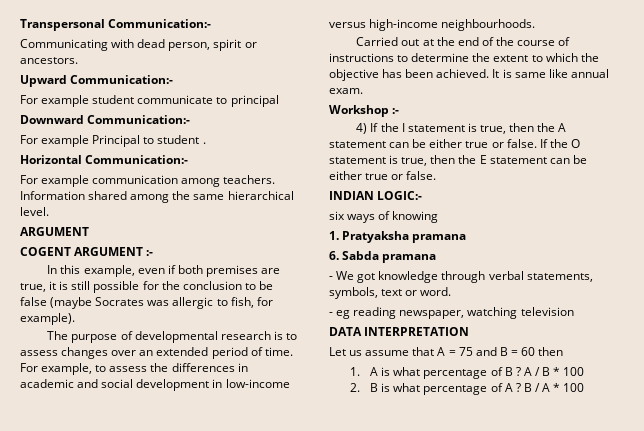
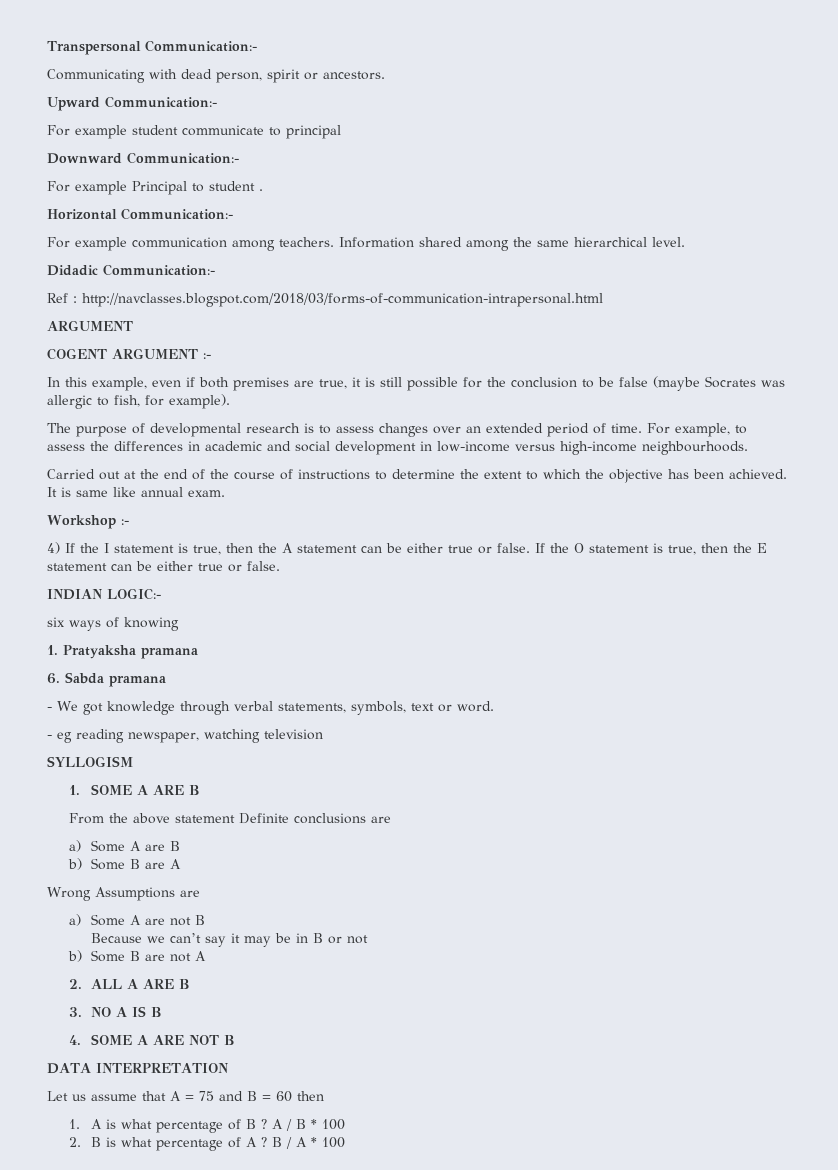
+ Didadic Communication:-
+ Ref : http://navclasses.blogspot.com/2018/03/forms-of-communication-intrapersonal.html
+ SYLLOGISM
+ 1. SOME A ARE B
+ From the above statement Definite conclusions are
+ a) Some A are B
+ b) Some B are A
+ Wrong Assumptions are
+ a) Some A are not B
+ Because we can’t say it may be in B or not
+ b) Some B are not A
+ 2. ALL A ARE B
+ 3. NO A IS B
+ 4. SOME A ARE NOT B

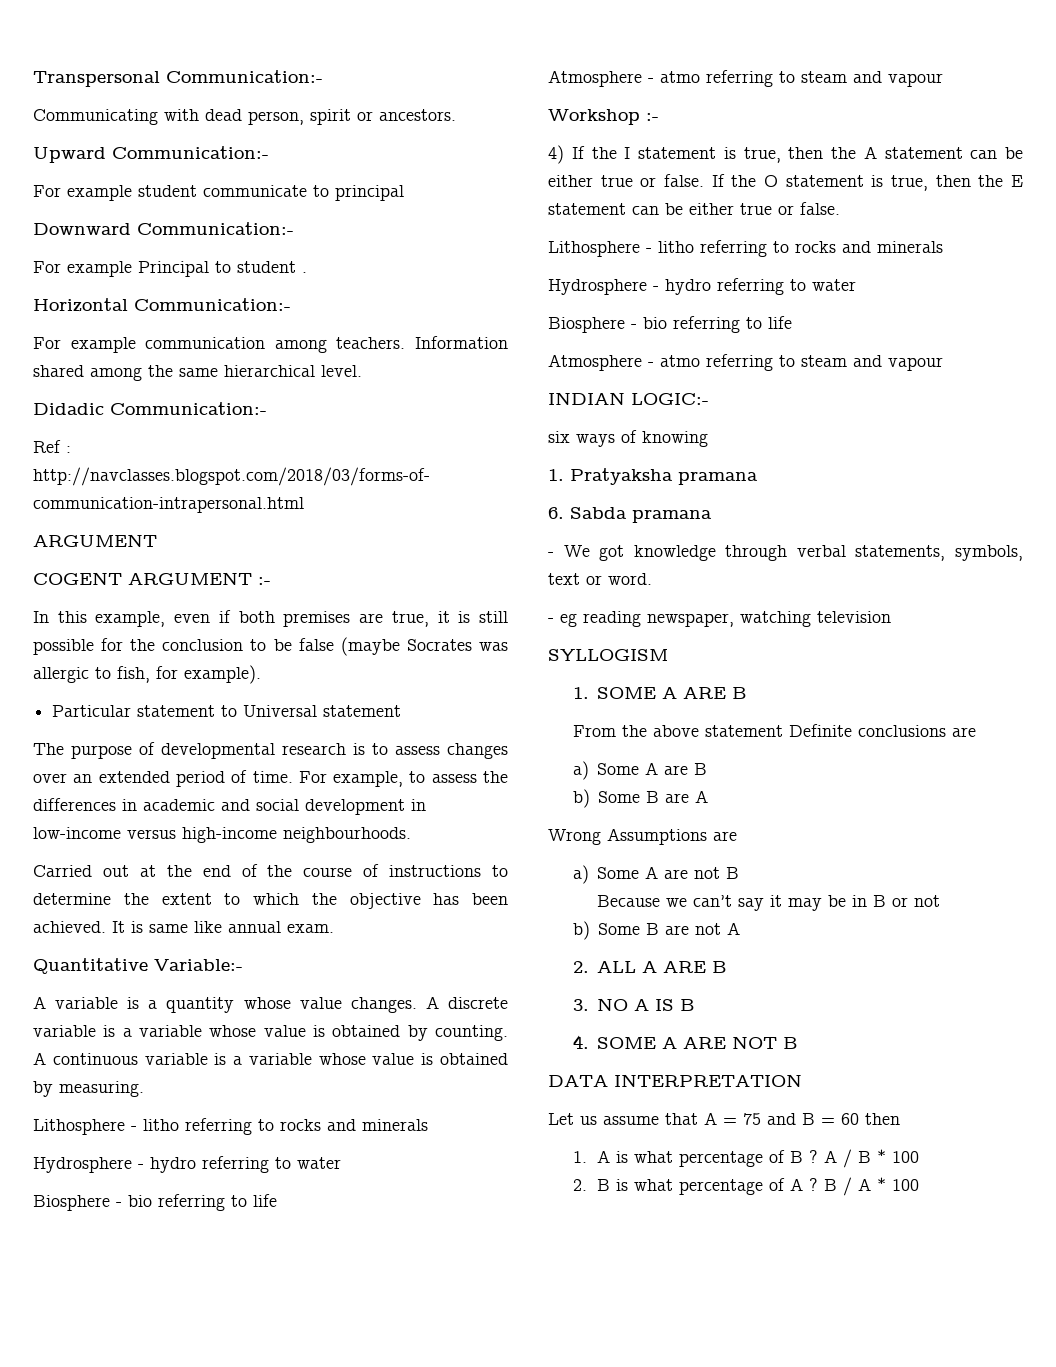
+ Particular statement to Universal statement
+ Quantitative Variable:-
+ A variable is a quantity whose value changes. A discrete variable is a variable whose value is obtained by counting. A continuous variable is a variable whose value is obtained by measuring.
+ Lithosphere - litho referring to rocks and minerals
+ Hydrosphere - hydro referring to water
+ Biosphere - bio referring to life
+ Atmosphere - atmo referring to steam and vapour
  If the O statement is true, then the E statement can be either true or false.
+ Lithosphere - litho referring to rocks and minerals
+ Hydrosphere - hydro referring to water
+ Biosphere - bio referring to life
+ Atmosphere - atmo referring to steam and vapour

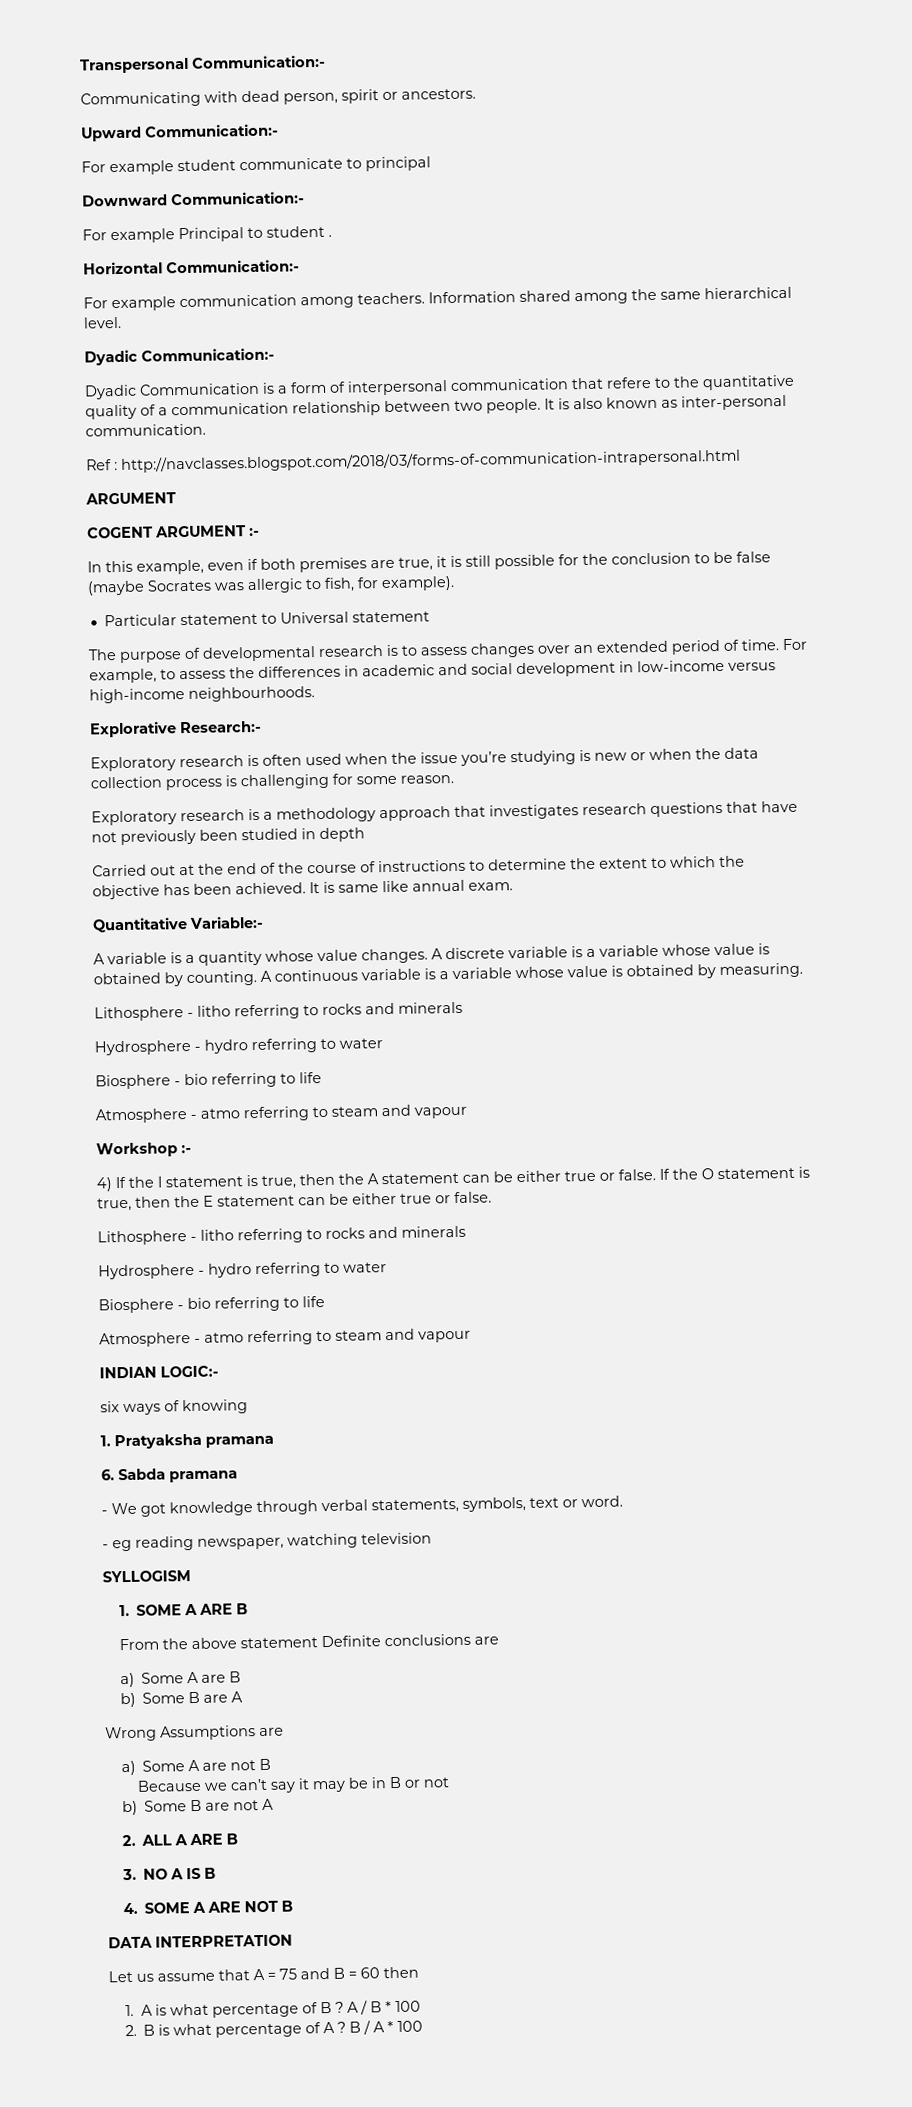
- Didadic Communication:-
+ Dyadic Communication:-
+ Dyadic Communication is a form of interpersonal communication that refere to the quantitative quality of a communication relationship between two people. It is also known as inter-personal communication.
+ Explorative Research:-
+ Exploratory research is often used when the issue you’re studying is new or when the data collection process is challenging for some reason.
+ Exploratory research is a methodology approach that investigates research questions that have not previously been studied in depth

